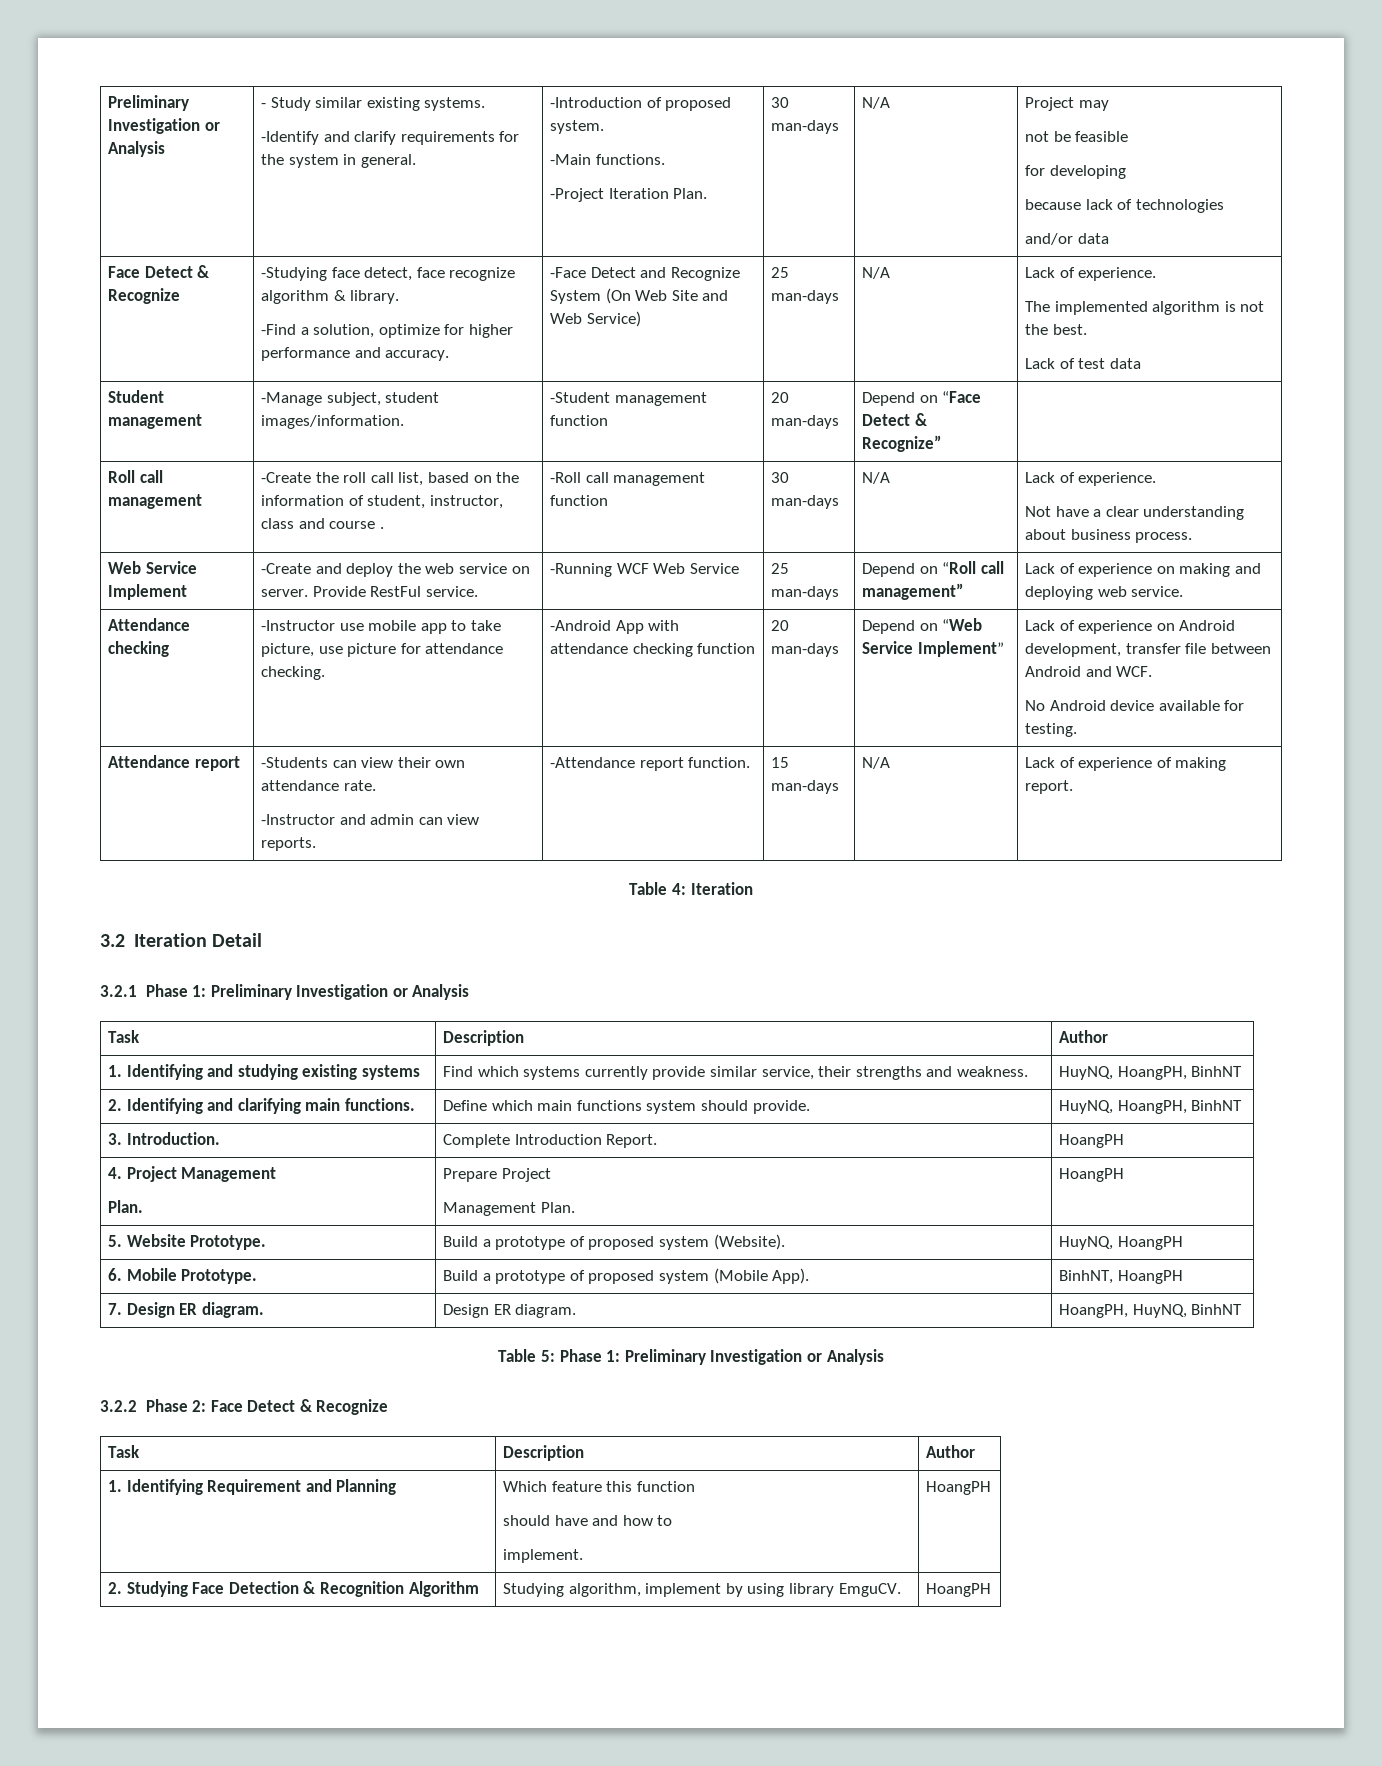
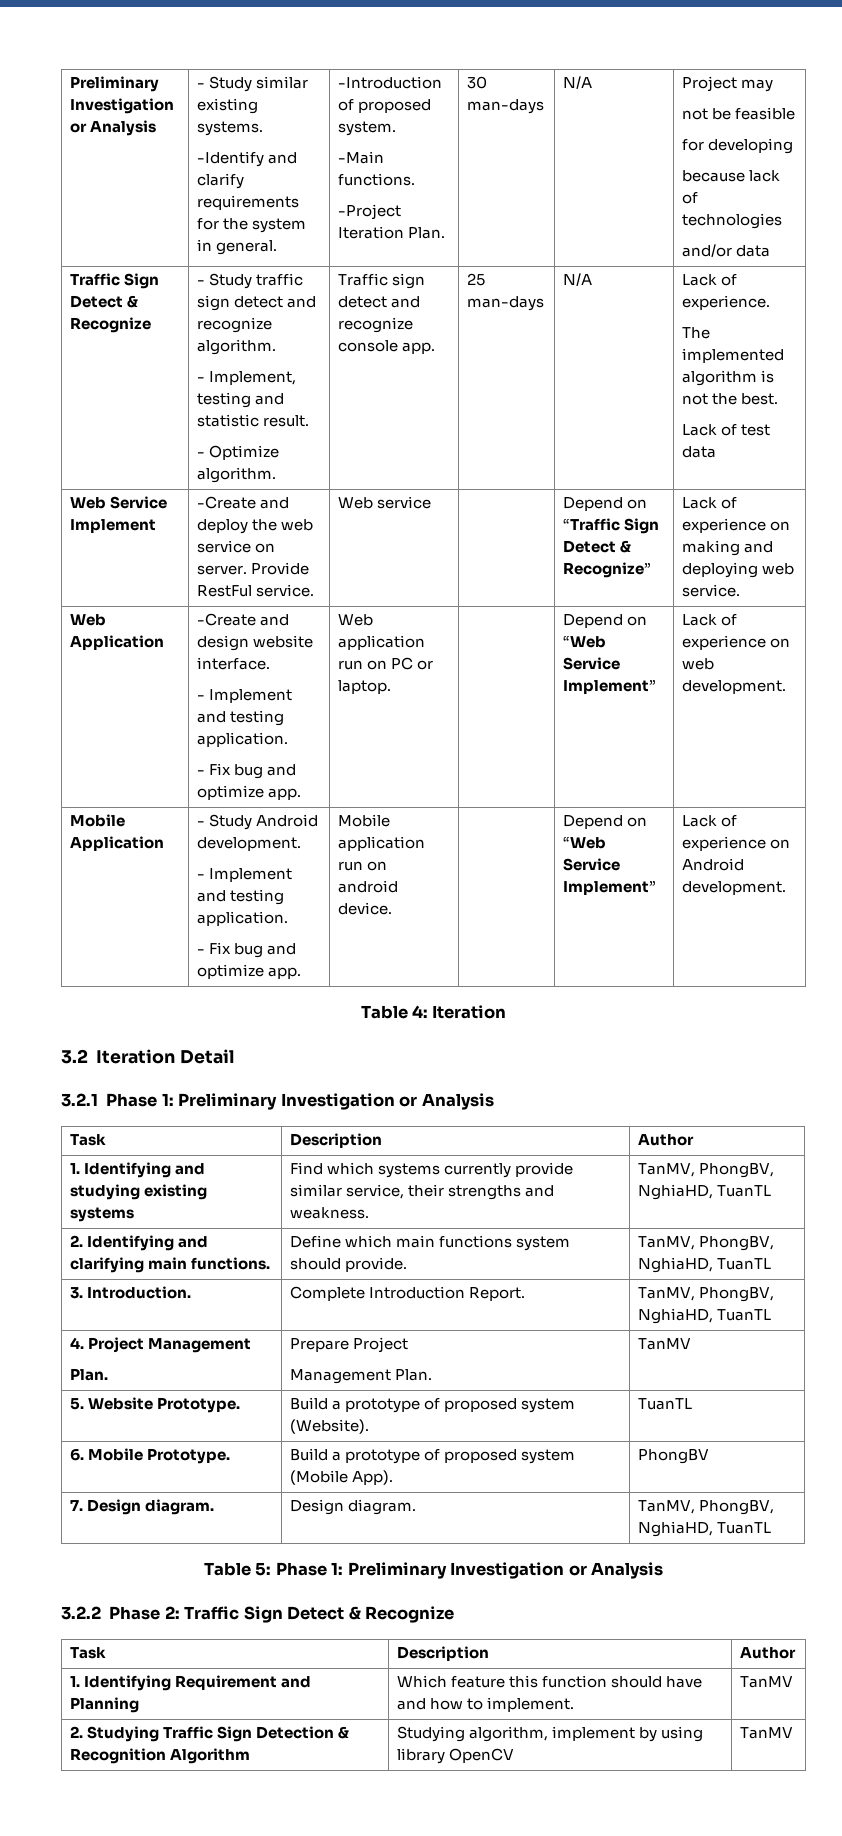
  and/or data
- Face Detect & Recognize
+ Traffic Sign Detect & Recognize
- -Studying face detect, face recognize algorithm & library.
- -Find a solution, optimize for higher performance and accuracy. | -Face Detect and Recognize System (On Web Site and Web Service)
+ - Study traffic sign detect and recognize algorithm.
+ - Implement, testing and statistic result.
+ - Optimize algorithm. | Traffic sign detect and recognize console app.
- Student management | -Manage subject, student images/information. | -Student management function | 20 man-days | Depend on “Face Detect & Recognize” |
- Roll call management | -Create the roll call list, based on the information of student, instructor, class and course . | -Roll call management function | 30 man-days | N/A | Lack of experience.
- Not have a clear understanding about business process.
- Web Service Implement | -Create and deploy the web service on server. Provide RestFul service. | -Running WCF Web Service | 25 man-days | Depend on “Roll call management” | Lack of experience on making and deploying web service.
+ Web Service Implement | -Create and deploy the web service on server. Provide RestFul service. | Web service | | Depend on “Traffic Sign Detect & Recognize” | Lack of experience on making and deploying web service.
- Attendance checking | -Instructor use mobile app to take picture, use picture for attendance checking. | -Android App with attendance checking function | 20 man-days | Depend on “Web Service Implement” | Lack of experience on Android development, transfer file between Android and WCF.
- No Android device available for testing.
- Attendance report | -Students can view their own attendance rate.
- -Instructor and admin can view reports. | -Attendance report function. | 15 man-days | N/A | Lack of experience of making report.
+ Web Application | -Create and design website interface.
+ - Implement and testing application.
+ - Fix bug and optimize app. | Web application run on PC or laptop. | | Depend on “Web Service Implement” | Lack of experience on web development.
+ Mobile Application | - Study Android development.
+ - Implement and testing application.
+ - Fix bug and optimize app. | Mobile application run on android device. | | Depend on “Web Service Implement” | Lack of experience on Android development.
- 1. Identifying and studying existing systems | Find which systems currently provide similar service, their strengths and weakness. | HuyNQ, HoangPH, BinhNT
+ 1. Identifying and studying existing systems | Find which systems currently provide similar service, their strengths and weakness. | TanMV, PhongBV, NghiaHD, TuanTL
- 2. Identifying and clarifying main functions. | Define which main functions system should provide. | HuyNQ, HoangPH, BinhNT
+ 2. Identifying and clarifying main functions. | Define which main functions system should provide. | TanMV, PhongBV, NghiaHD, TuanTL
- 3. Introduction. | Complete Introduction Report. | HoangPH
+ 3. Introduction. | Complete Introduction Report. | TanMV, PhongBV, NghiaHD, TuanTL
  4. Project Management
  Plan. | Prepare Project
- Management Plan. | HoangPH
+ Management Plan. | TanMV
- 5. Website Prototype. | Build a prototype of proposed system (Website). | HuyNQ, HoangPH
+ 5. Website Prototype. | Build a prototype of proposed system (Website). | TuanTL
- 6. Mobile Prototype. | Build a prototype of proposed system (Mobile App). | BinhNT, HoangPH
+ 6. Mobile Prototype. | Build a prototype of proposed system (Mobile App). | PhongBV
- 7. Design ER diagram. | Design ER diagram. | HoangPH, HuyNQ, BinhNT
+ 7. Design diagram. | Design diagram. | TanMV, PhongBV, NghiaHD, TuanTL
- 3.2.2 Phase 2: Face Detect & Recognize
+ 3.2.2 Phase 2: Traffic Sign Detect & Recognize
- 1. Identifying Requirement and Planning | Which feature this function
- should have and how to
- implement. | HoangPH
+ 1. Identifying Requirement and Planning | Which feature this function should have and how to implement. | TanMV
- 2. Studying Face Detection & Recognition Algorithm | Studying algorithm, implement by using library EmguCV. | HoangPH
+ 2. Studying Traffic Sign Detection & Recognition Algorithm | Studying algorithm, implement by using library OpenCV | TanMV

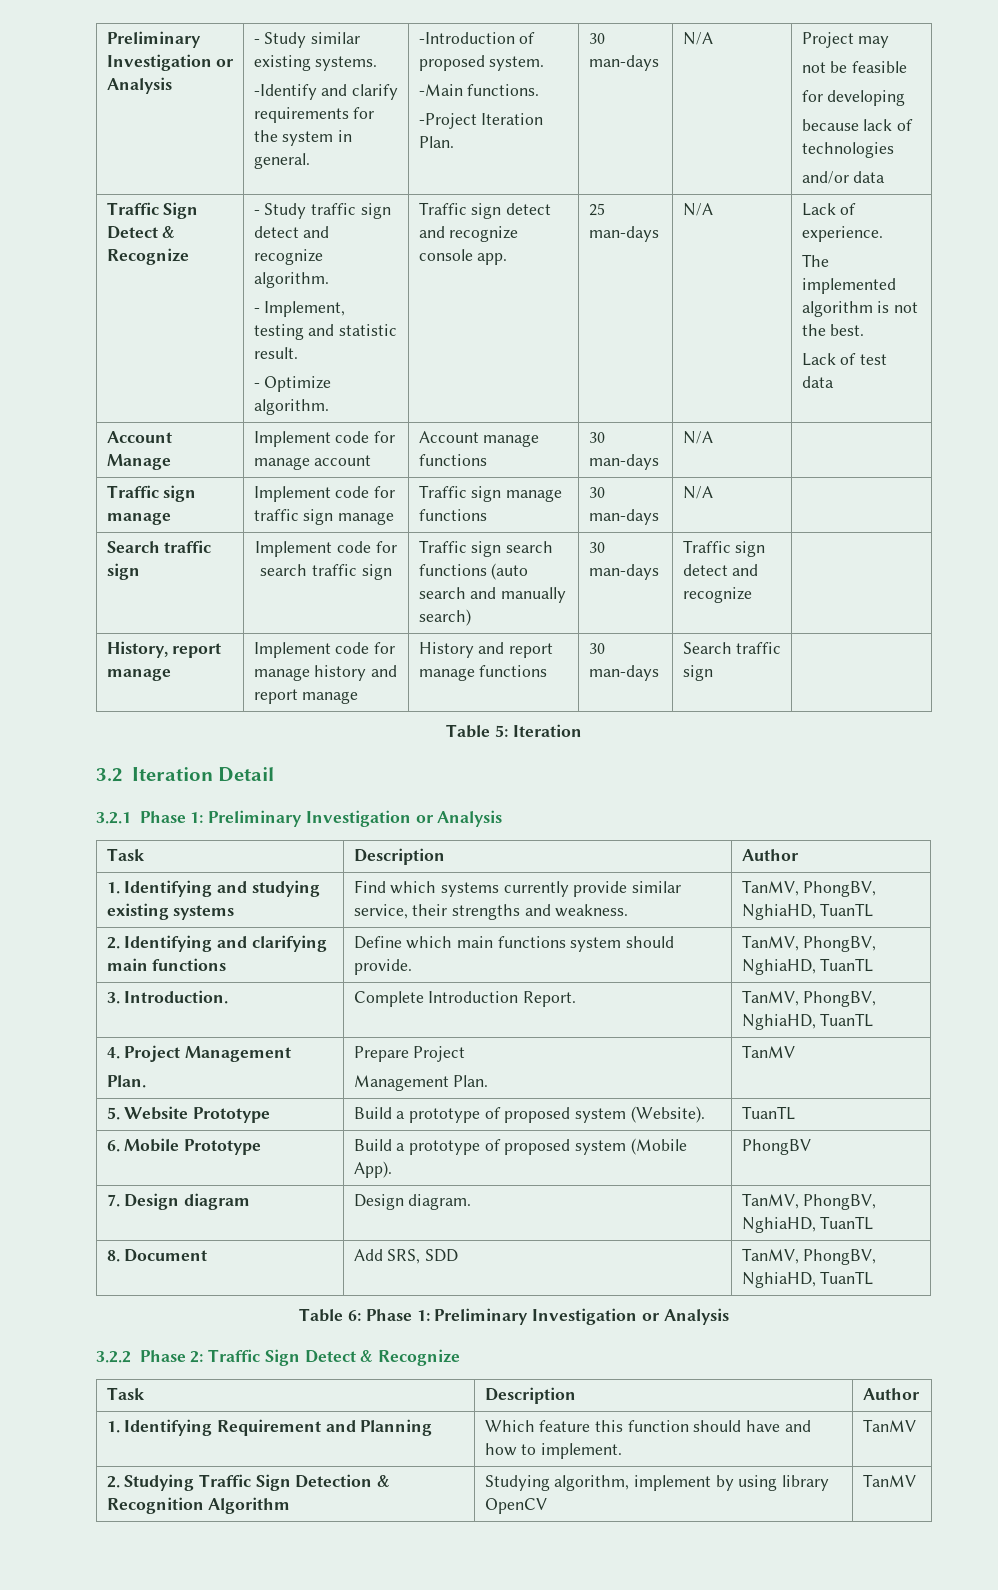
- Web Service Implement | -Create and deploy the web service on server. Provide RestFul service. | Web service | | Depend on “Traffic Sign Detect & Recognize” | Lack of experience on making and deploying web service.
- Web Application | -Create and design website interface.
- - Implement and testing application.
- - Fix bug and optimize app. | Web application run on PC or laptop. | | Depend on “Web Service Implement” | Lack of experience on web development.
- Mobile Application | - Study Android development.
- - Implement and testing application.
- - Fix bug and optimize app. | Mobile application run on android device. | | Depend on “Web Service Implement” | Lack of experience on Android development.
- Table 4: Iteration
+ Account Manage | Implement code for manage account | Account manage functions | 30 man-days | N/A |
+ Traffic sign manage | Implement code for traffic sign manage | Traffic sign manage functions | 30 man-days | N/A |
+ Search traffic sign | Implement code for search traffic sign | Traffic sign search functions (auto search and manually search) | 30 man-days | Traffic sign detect and recognize |
+ History, report manage | Implement code for manage history and report manage | History and report manage functions | 30 man-days | Search traffic sign |
+ Table 5: Iteration
- 2. Identifying and clarifying main functions. | Define which main functions system should provide. | TanMV, PhongBV, NghiaHD, TuanTL
+ 2. Identifying and clarifying main functions | Define which main functions system should provide. | TanMV, PhongBV, NghiaHD, TuanTL
- 5. Website Prototype. | Build a prototype of proposed system (Website). | TuanTL
+ 5. Website Prototype | Build a prototype of proposed system (Website). | TuanTL
- 6. Mobile Prototype. | Build a prototype of proposed system (Mobile App). | PhongBV
+ 6. Mobile Prototype | Build a prototype of proposed system (Mobile App). | PhongBV
- 7. Design diagram. | Design diagram. | TanMV, PhongBV, NghiaHD, TuanTL
+ 7. Design diagram | Design diagram. | TanMV, PhongBV, NghiaHD, TuanTL
- Table 5: Phase 1: Preliminary Investigation or Analysis
+ 8. Document | Add SRS, SDD | TanMV, PhongBV, NghiaHD, TuanTL
+ Table 6: Phase 1: Preliminary Investigation or Analysis

